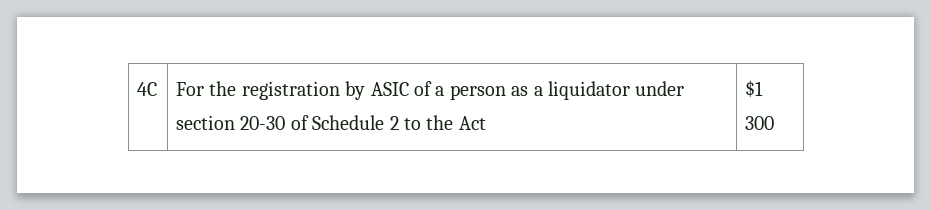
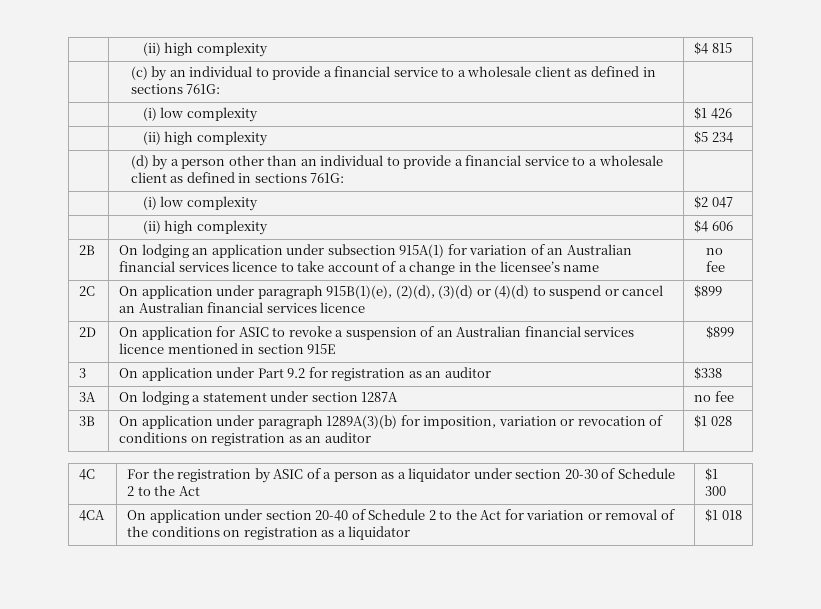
+ | (ii) high complexity | $4 815
+ | (c) by an individual to provide a financial service to a wholesale client as defined in sections 761G: |
+ | (i) low complexity | $1 426
+ | (ii) high complexity | $5 234
+ | (d) by a person other than an individual to provide a financial service to a wholesale client as defined in sections 761G: |
+ | (i) low complexity | $2 047
+ | (ii) high complexity | $4 606
+ 2B | On lodging an application under subsection 915A(1) for variation of an Australian financial services licence to take account of a change in the licensee’s name | no fee
+ 2C | On application under paragraph 915B(1)(e), (2)(d), (3)(d) or (4)(d) to suspend or cancel an Australian financial services licence | $899
+ 2D | On application for ASIC to revoke a suspension of an Australian financial services licence mentioned in section 915E | $899
+ 3 | On application under Part 9.2 for registration as an auditor | $338
+ 3A | On lodging a statement under section 1287A | no fee
+ 3B | On application under paragraph 1289A(3)(b) for imposition, variation or revocation of conditions on registration as an auditor | $1 028
+ 4CA | On application under section 20-40 of Schedule 2 to the Act for variation or removal of the conditions on registration as a liquidator | $1 018

